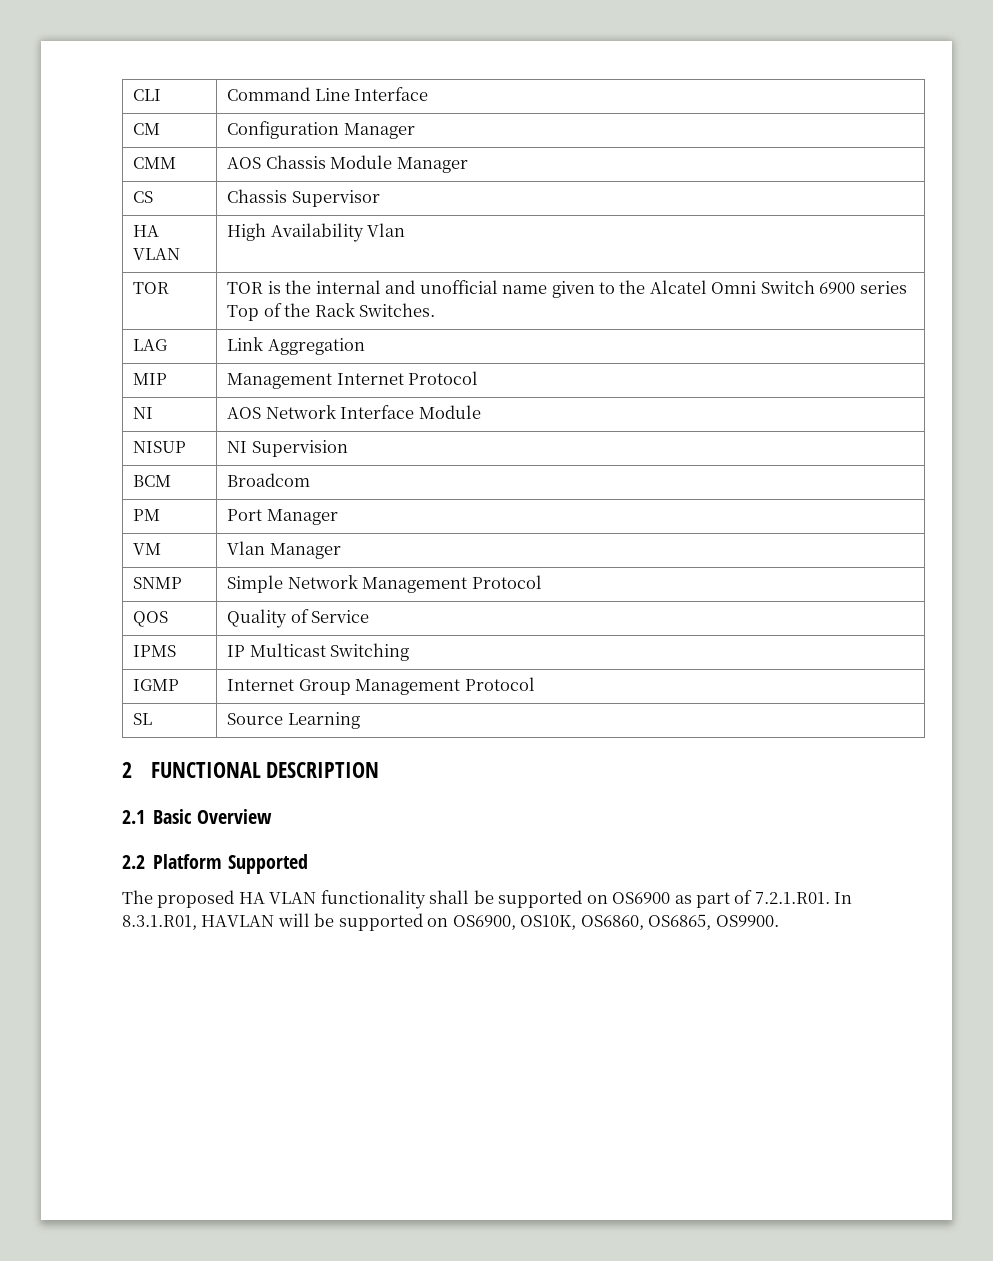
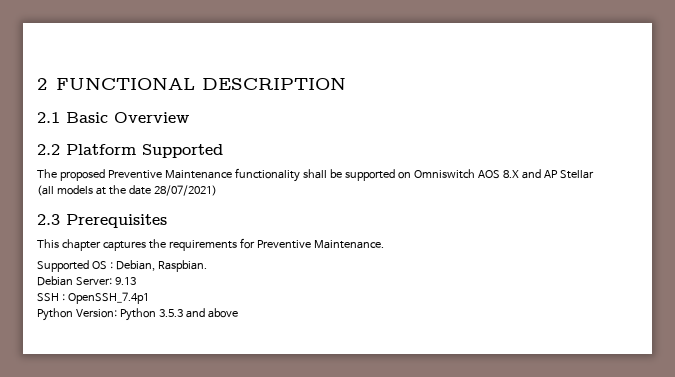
- CLI | Command Line Interface
- CM | Configuration Manager
- CMM | AOS Chassis Module Manager
- CS | Chassis Supervisor
- HA VLAN | High Availability Vlan
- TOR | TOR is the internal and unofficial name given to the Alcatel Omni Switch 6900 series Top of the Rack Switches.
- LAG | Link Aggregation
- MIP | Management Internet Protocol
- NI | AOS Network Interface Module
- NISUP | NI Supervision
- BCM | Broadcom
- PM | Port Manager
- VM | Vlan Manager
- SNMP | Simple Network Management Protocol
- QOS | Quality of Service
- IPMS | IP Multicast Switching
- IGMP | Internet Group Management Protocol
- SL | Source Learning
- The proposed HA VLAN functionality shall be supported on OS6900 as part of 7.2.1.R01. In 8.3.1.R01, HAVLAN will be supported on OS6900, OS10K, OS6860, OS6865, OS9900.
+ The proposed Preventive Maintenance functionality shall be supported on Omniswitch AOS 8.X and AP Stellar (all models at the date 28/07/2021)
+ 2.3 Prerequisites
+ This chapter captures the requirements for Preventive Maintenance.
+ Supported OS : Debian, Raspbian.
+ Debian Server: 9.13
+ SSH : OpenSSH_7.4p1
+ Python Version: Python 3.5.3 and above

